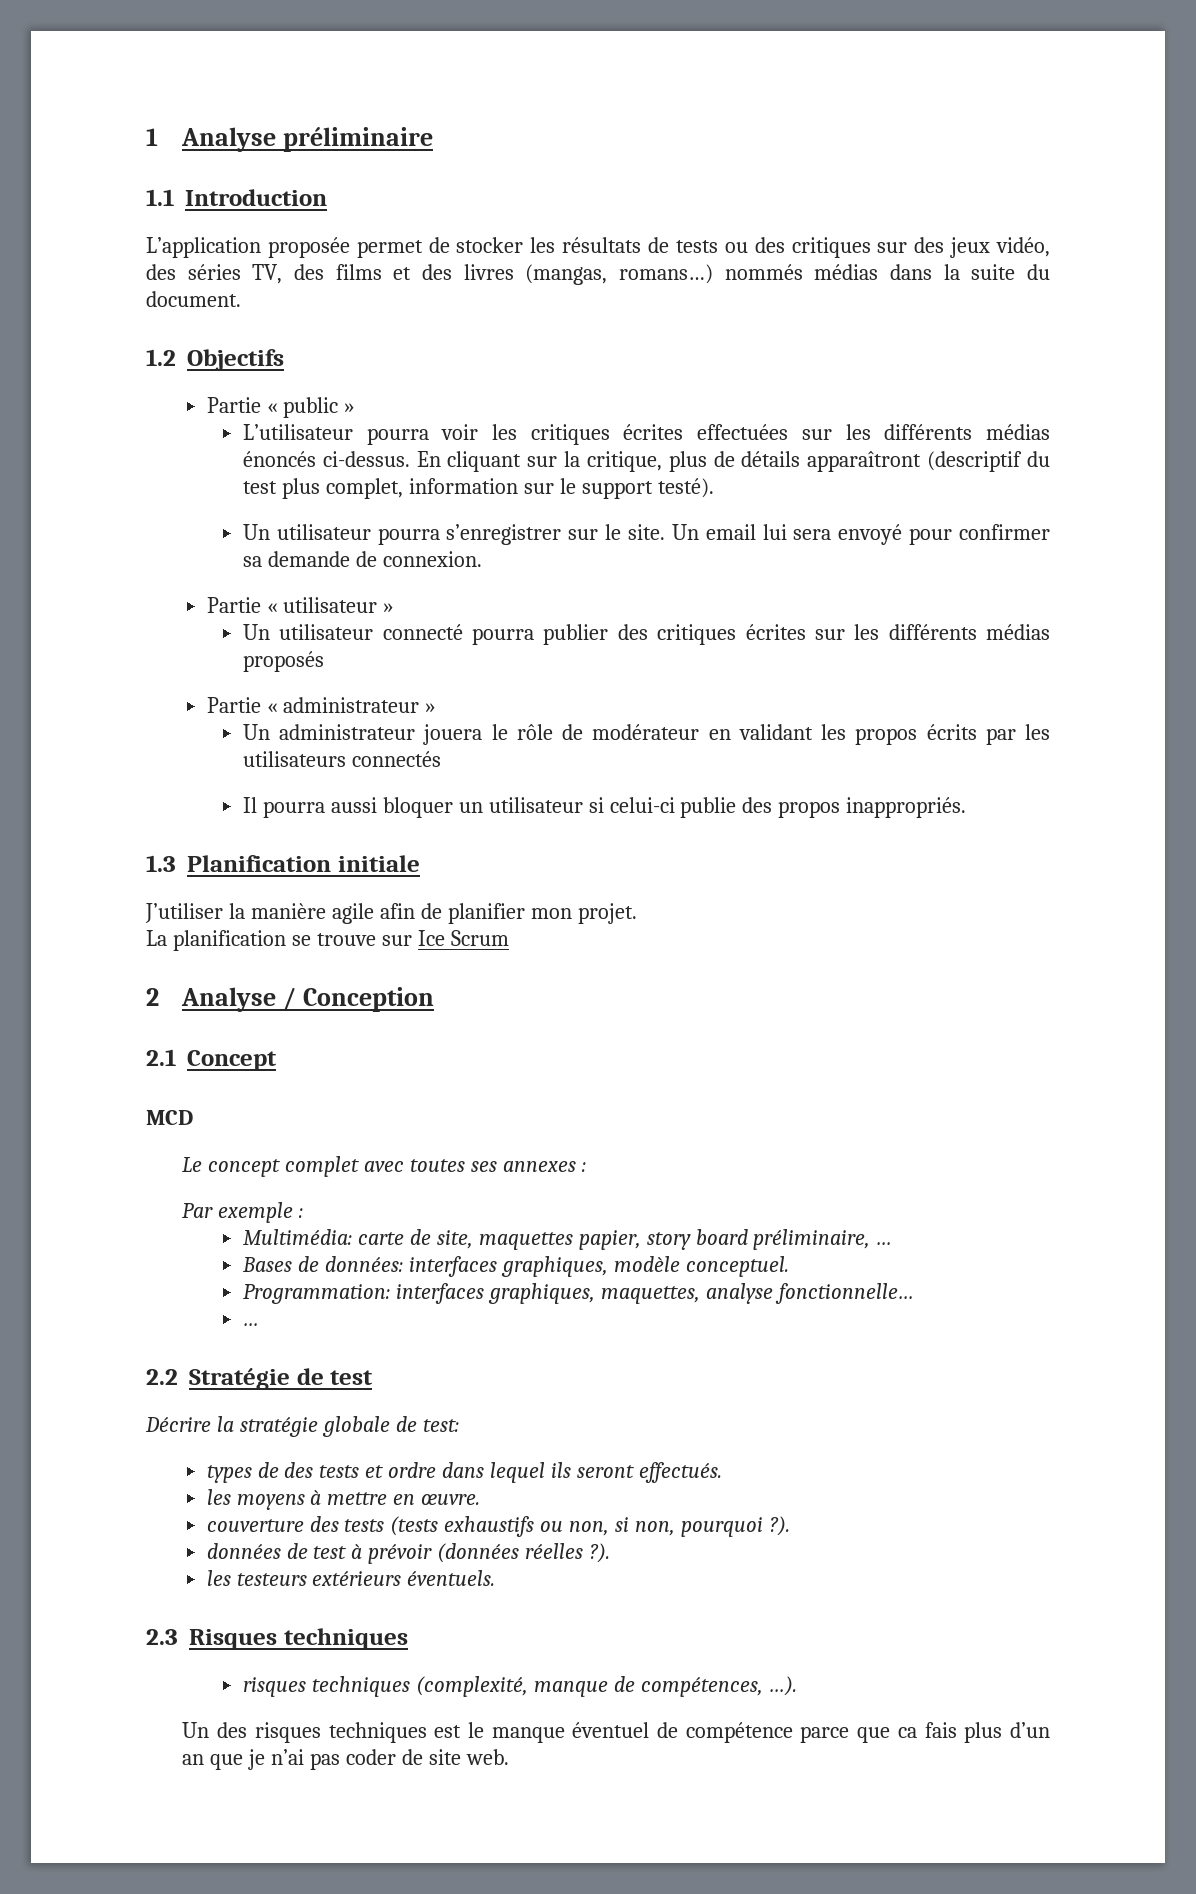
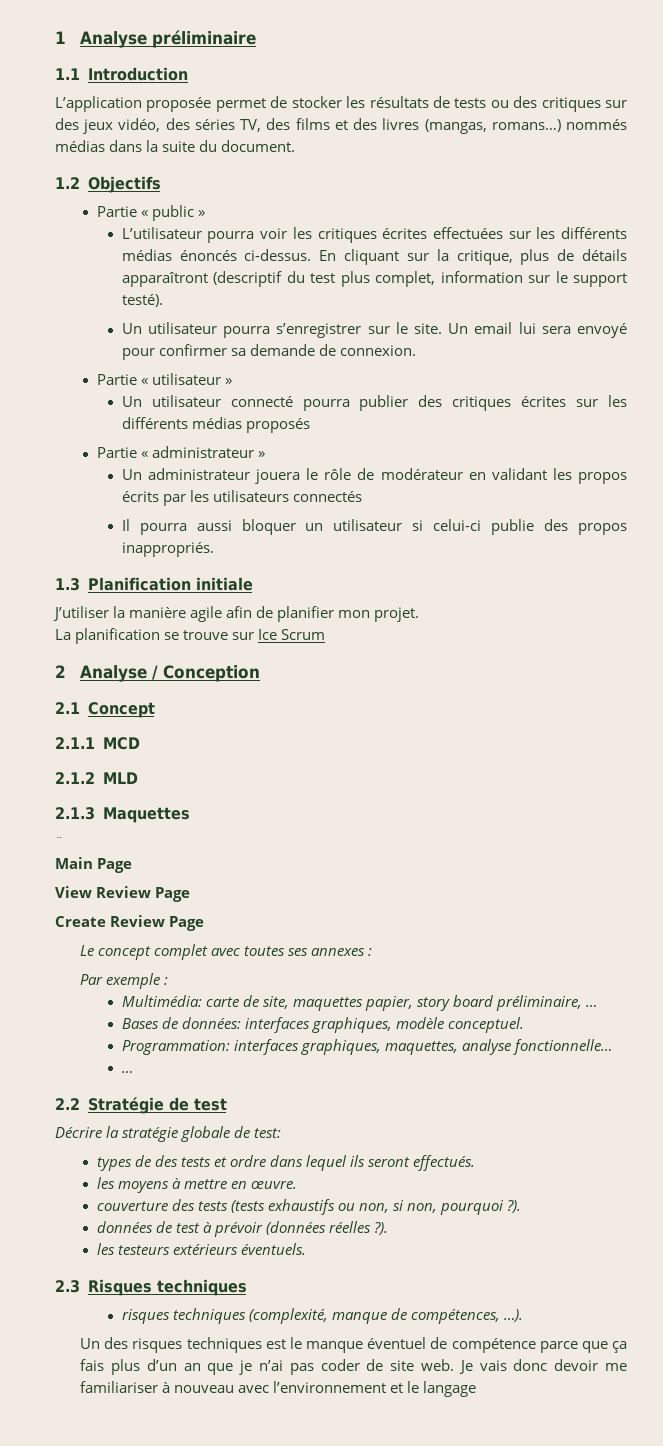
- MCD
+ 2.1.1 MCD
+ 2.1.2 MLD
+ 2.1.3 Maquettes
+ ¨
+ Main Page
+ View Review Page
+ Create Review Page
- Un des risques techniques est le manque éventuel de compétence parce que ca fais plus d’un an que je n’ai pas coder de site web.
+ Un des risques techniques est le manque éventuel de compétence parce que ça fais plus d’un an que je n’ai pas coder de site web.
+ Je vais donc devoir me familiariser à nouveau avec l’environnement et le langage

